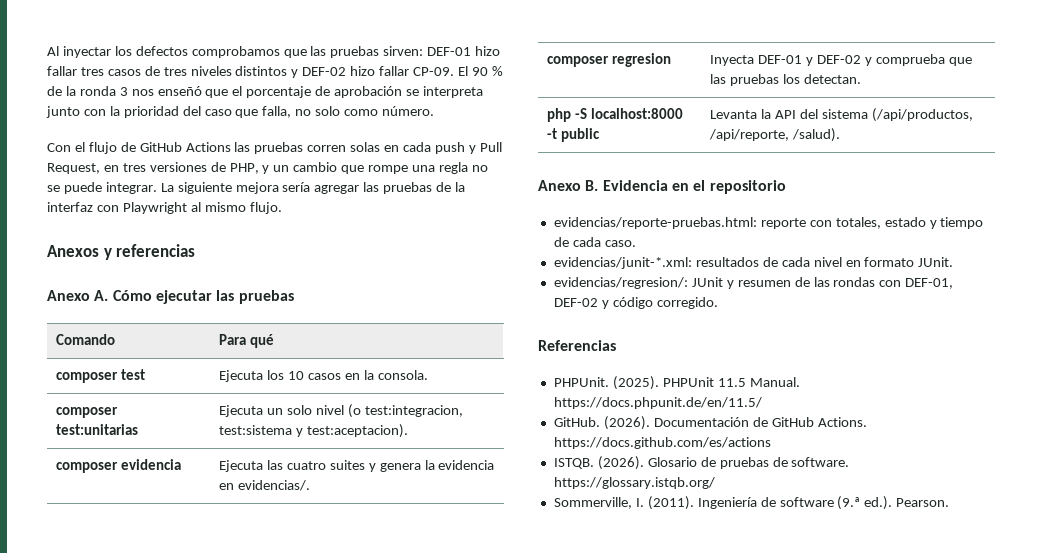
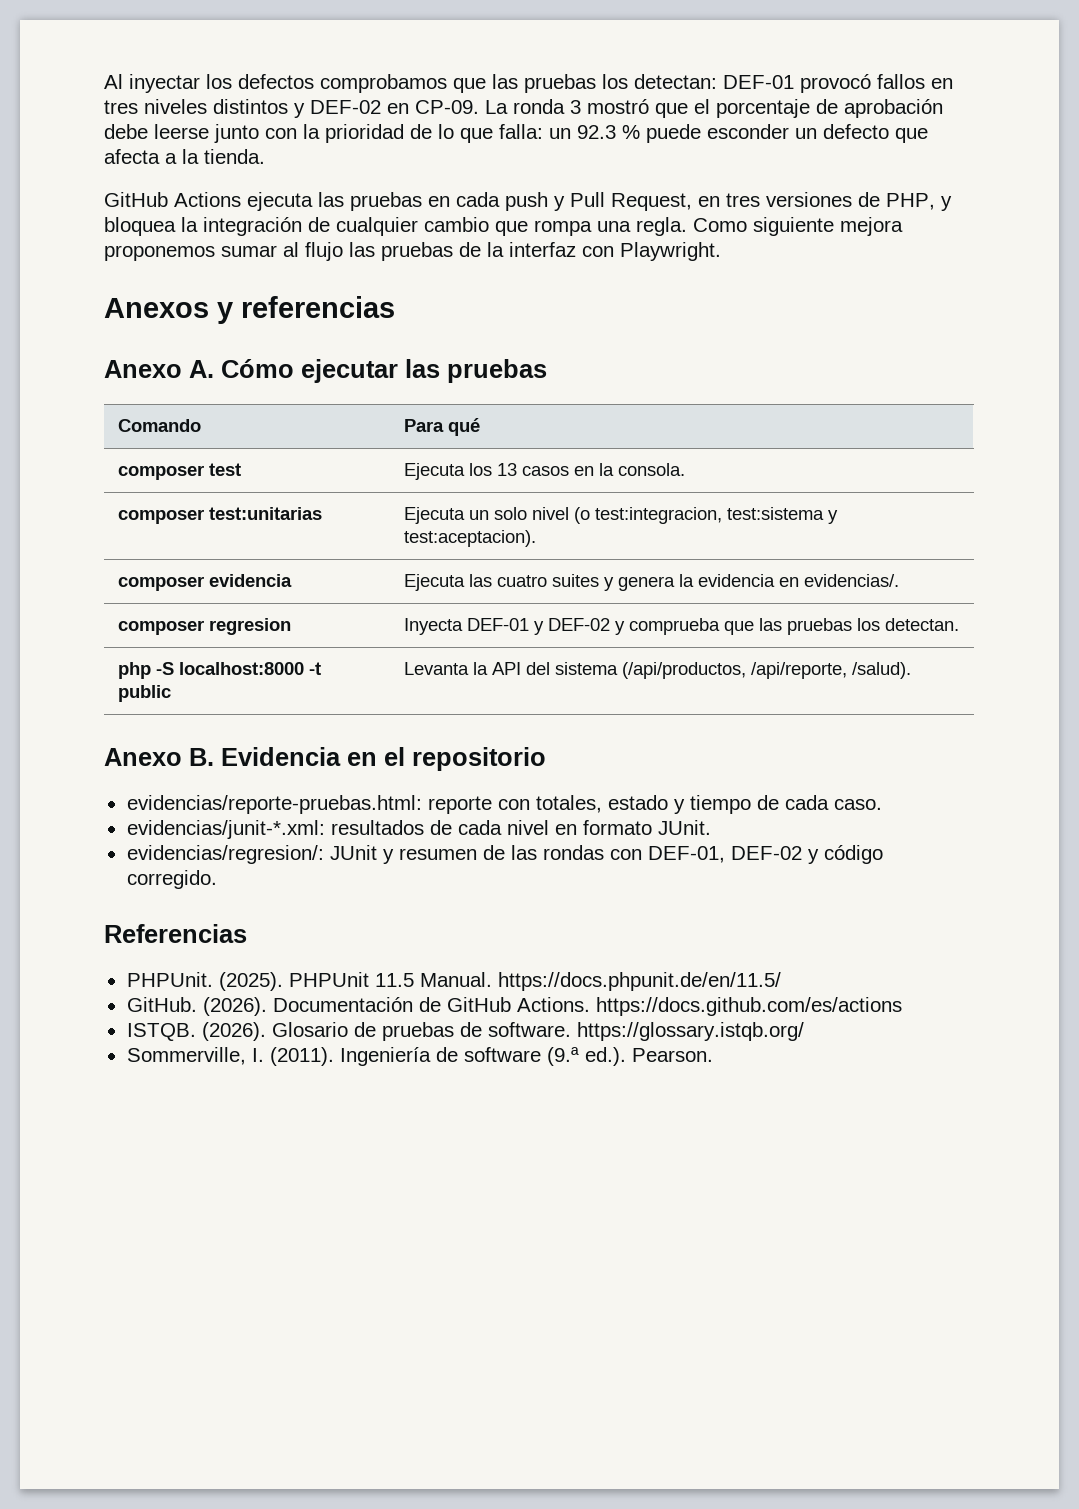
- Al inyectar los defectos comprobamos que las pruebas sirven: DEF-01 hizo fallar tres casos de tres niveles distintos y DEF-02 hizo fallar CP-09. El 90 % de la ronda 3 nos enseñó que el porcentaje de aprobación se interpreta junto con la prioridad del caso que falla, no solo como número.
- Con el flujo de GitHub Actions las pruebas corren solas en cada push y Pull Request, en tres versiones de PHP, y un cambio que rompe una regla no se puede integrar. La siguiente mejora sería agregar las pruebas de la interfaz con Playwright al mismo flujo.
+ Al inyectar los defectos comprobamos que las pruebas los detectan: DEF-01 provocó fallos en tres niveles distintos y DEF-02 en CP-09. La ronda 3 mostró que el porcentaje de aprobación debe leerse junto con la prioridad de lo que falla: un 92.3 % puede esconder un defecto que afecta a la tienda.
+ GitHub Actions ejecuta las pruebas en cada push y Pull Request, en tres versiones de PHP, y bloquea la integración de cualquier cambio que rompa una regla. Como siguiente mejora proponemos sumar al flujo las pruebas de la interfaz con Playwright.
- composer test | Ejecuta los 10 casos en la consola.
+ composer test | Ejecuta los 13 casos en la consola.

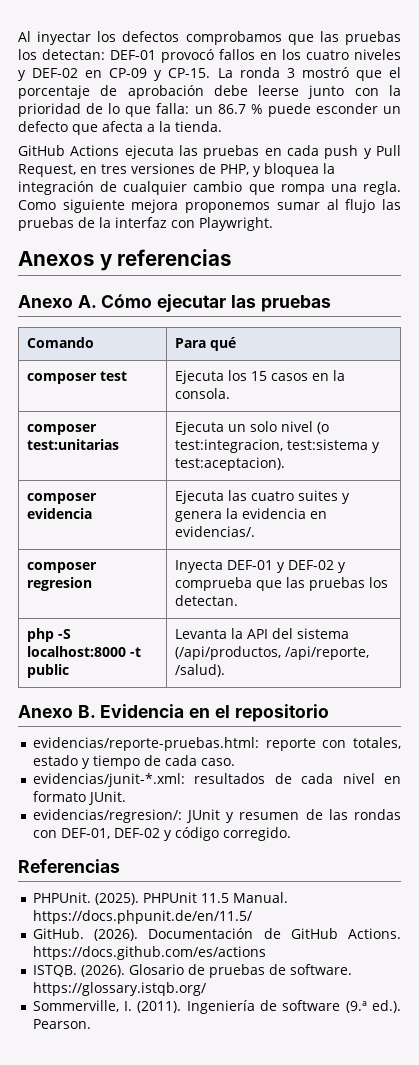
- Al inyectar los defectos comprobamos que las pruebas los detectan: DEF-01 provocó fallos en tres niveles distintos y DEF-02 en CP-09.
+ Al inyectar los defectos comprobamos que las pruebas los detectan: DEF-01 provocó fallos en los cuatro niveles y DEF-02 en CP-09 y CP-15.
- La ronda 3 mostró que el porcentaje de aprobación debe leerse junto con la prioridad de lo que falla: un 92.3 % puede esconder un defecto que afecta a la tienda.
+ La ronda 3 mostró que el porcentaje de aprobación debe leerse junto con la prioridad de lo que falla: un 86.7 % puede esconder un defecto que afecta a la tienda.
- composer test | Ejecuta los 13 casos en la consola.
+ composer test | Ejecuta los 15 casos en la consola.

